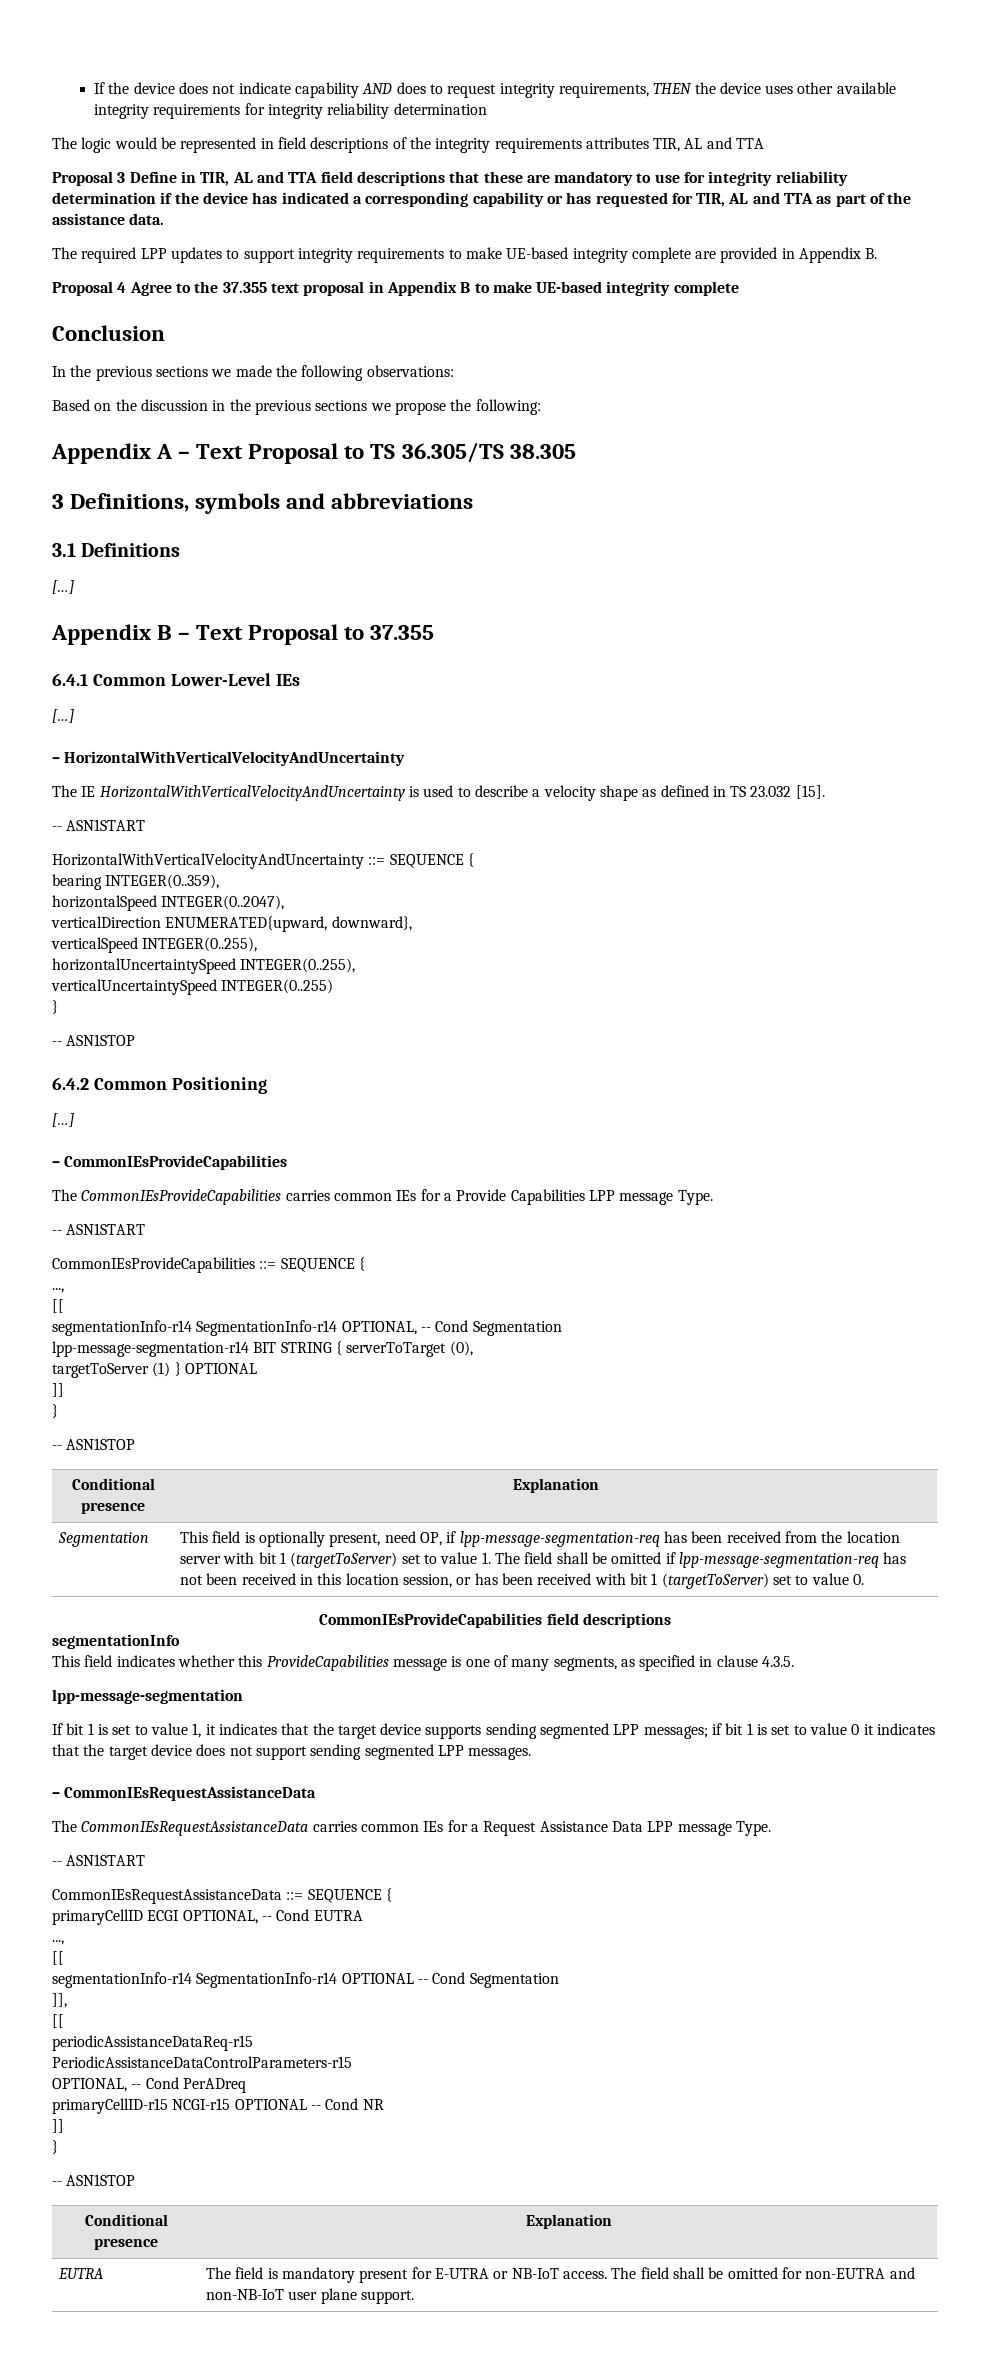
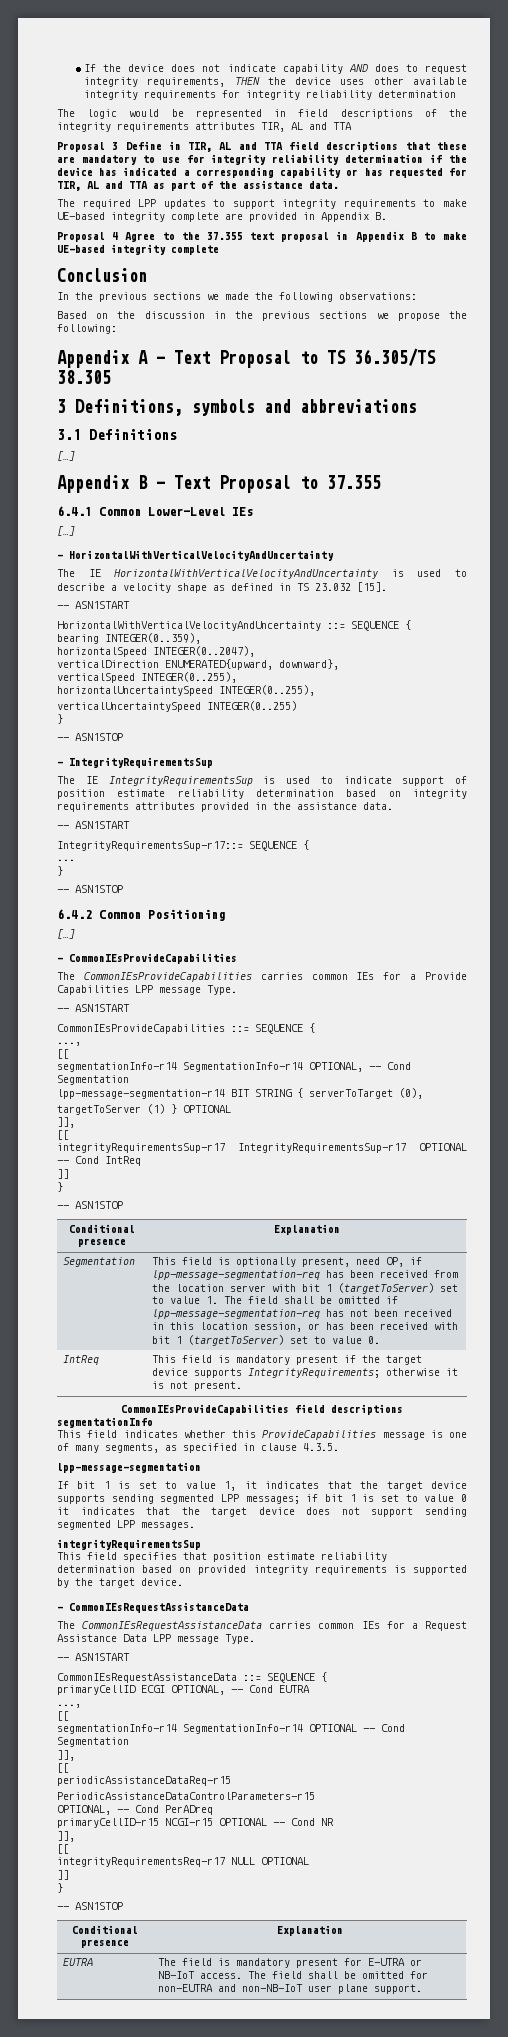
+ – IntegrityRequirementsSup
+ The IE IntegrityRequirementsSup is used to indicate support of position estimate reliability determination based on integrity requirements attributes provided in the assistance data.
+ -- ASN1START
+ IntegrityRequirementsSup-r17::= SEQUENCE {
+ ...
+ }
+ -- ASN1STOP
  targetToServer (1) } OPTIONAL
+ ]],
+ [[
+ integrityRequirementsSup-r17 IntegrityRequirementsSup-r17 OPTIONAL -- Cond IntReq
+ IntReq | This field is mandatory present if the target device supports IntegrityRequirements; otherwise it is not present.
+ integrityRequirementsSup
+ This field specifies that position estimate reliability determination based on provided integrity requirements is supported by the target device.
  primaryCellID-r15 NCGI-r15 OPTIONAL -- Cond NR
+ ]],
+ [[
+ integrityRequirementsReq-r17 NULL OPTIONAL

